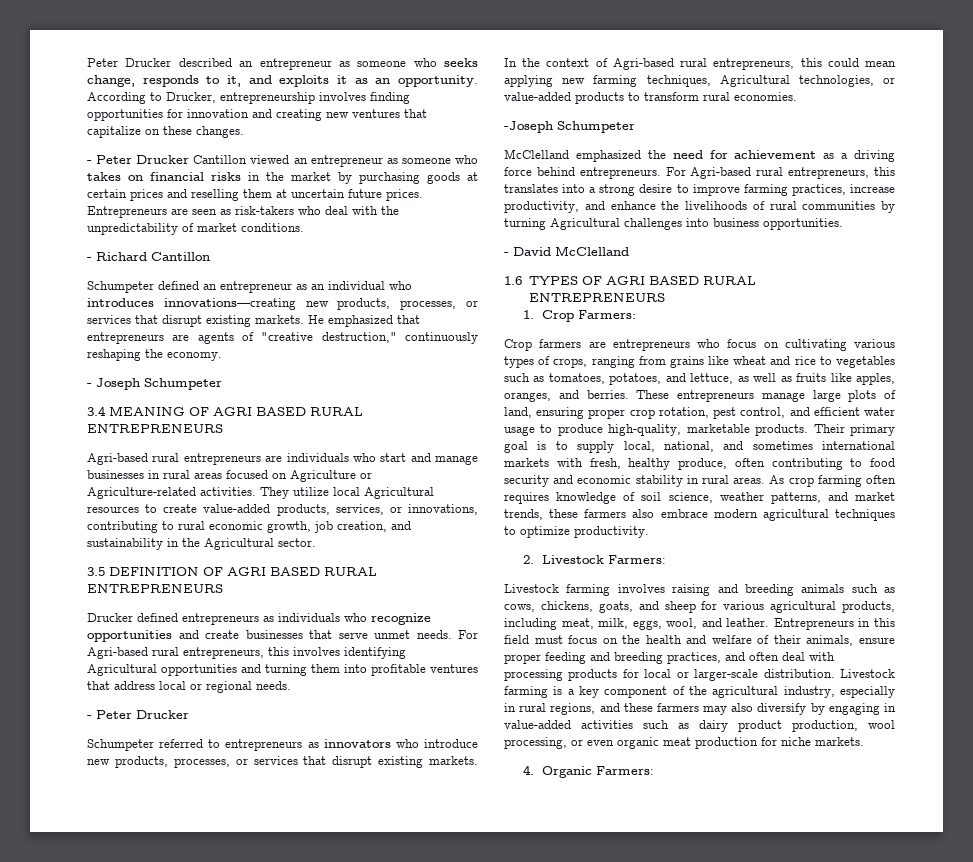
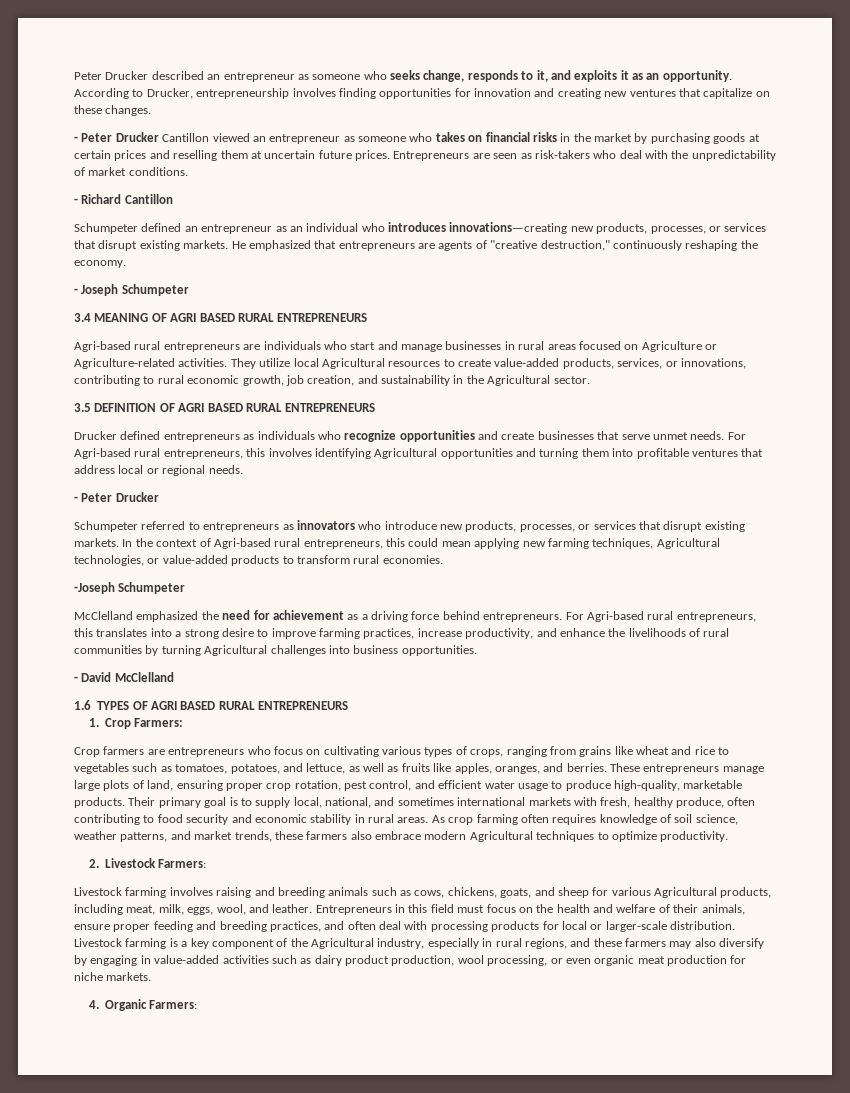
- As crop farming often requires knowledge of soil science, weather patterns, and market trends, these farmers also embrace modern agricultural techniques to optimize productivity.
+ As crop farming often requires knowledge of soil science, weather patterns, and market trends, these farmers also embrace modern Agricultural techniques to optimize productivity.
- Livestock farming involves raising and breeding animals such as cows, chickens, goats, and sheep for various agricultural products, including meat, milk, eggs, wool, and leather.
+ Livestock farming involves raising and breeding animals such as cows, chickens, goats, and sheep for various Agricultural products, including meat, milk, eggs, wool, and leather.
- Livestock farming is a key component of the agricultural industry, especially in rural regions, and these farmers may also diversify by engaging in value-added activities such as dairy product production, wool processing, or even organic meat production for niche markets.
+ Livestock farming is a key component of the Agricultural industry, especially in rural regions, and these farmers may also diversify by engaging in value-added activities such as dairy product production, wool processing, or even organic meat production for niche markets.

